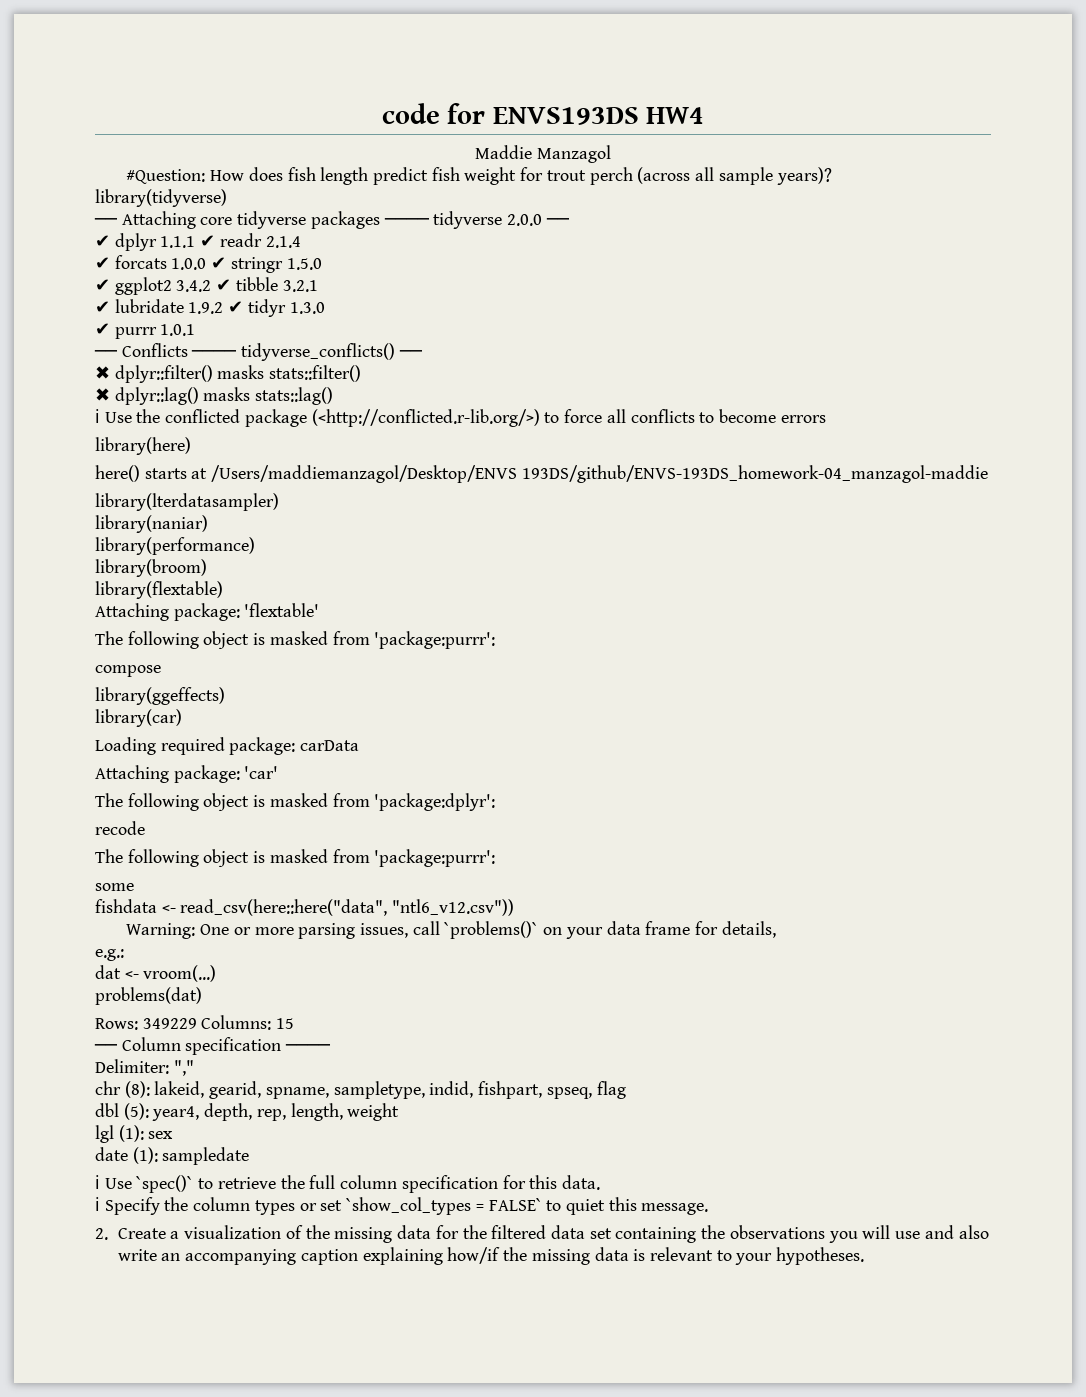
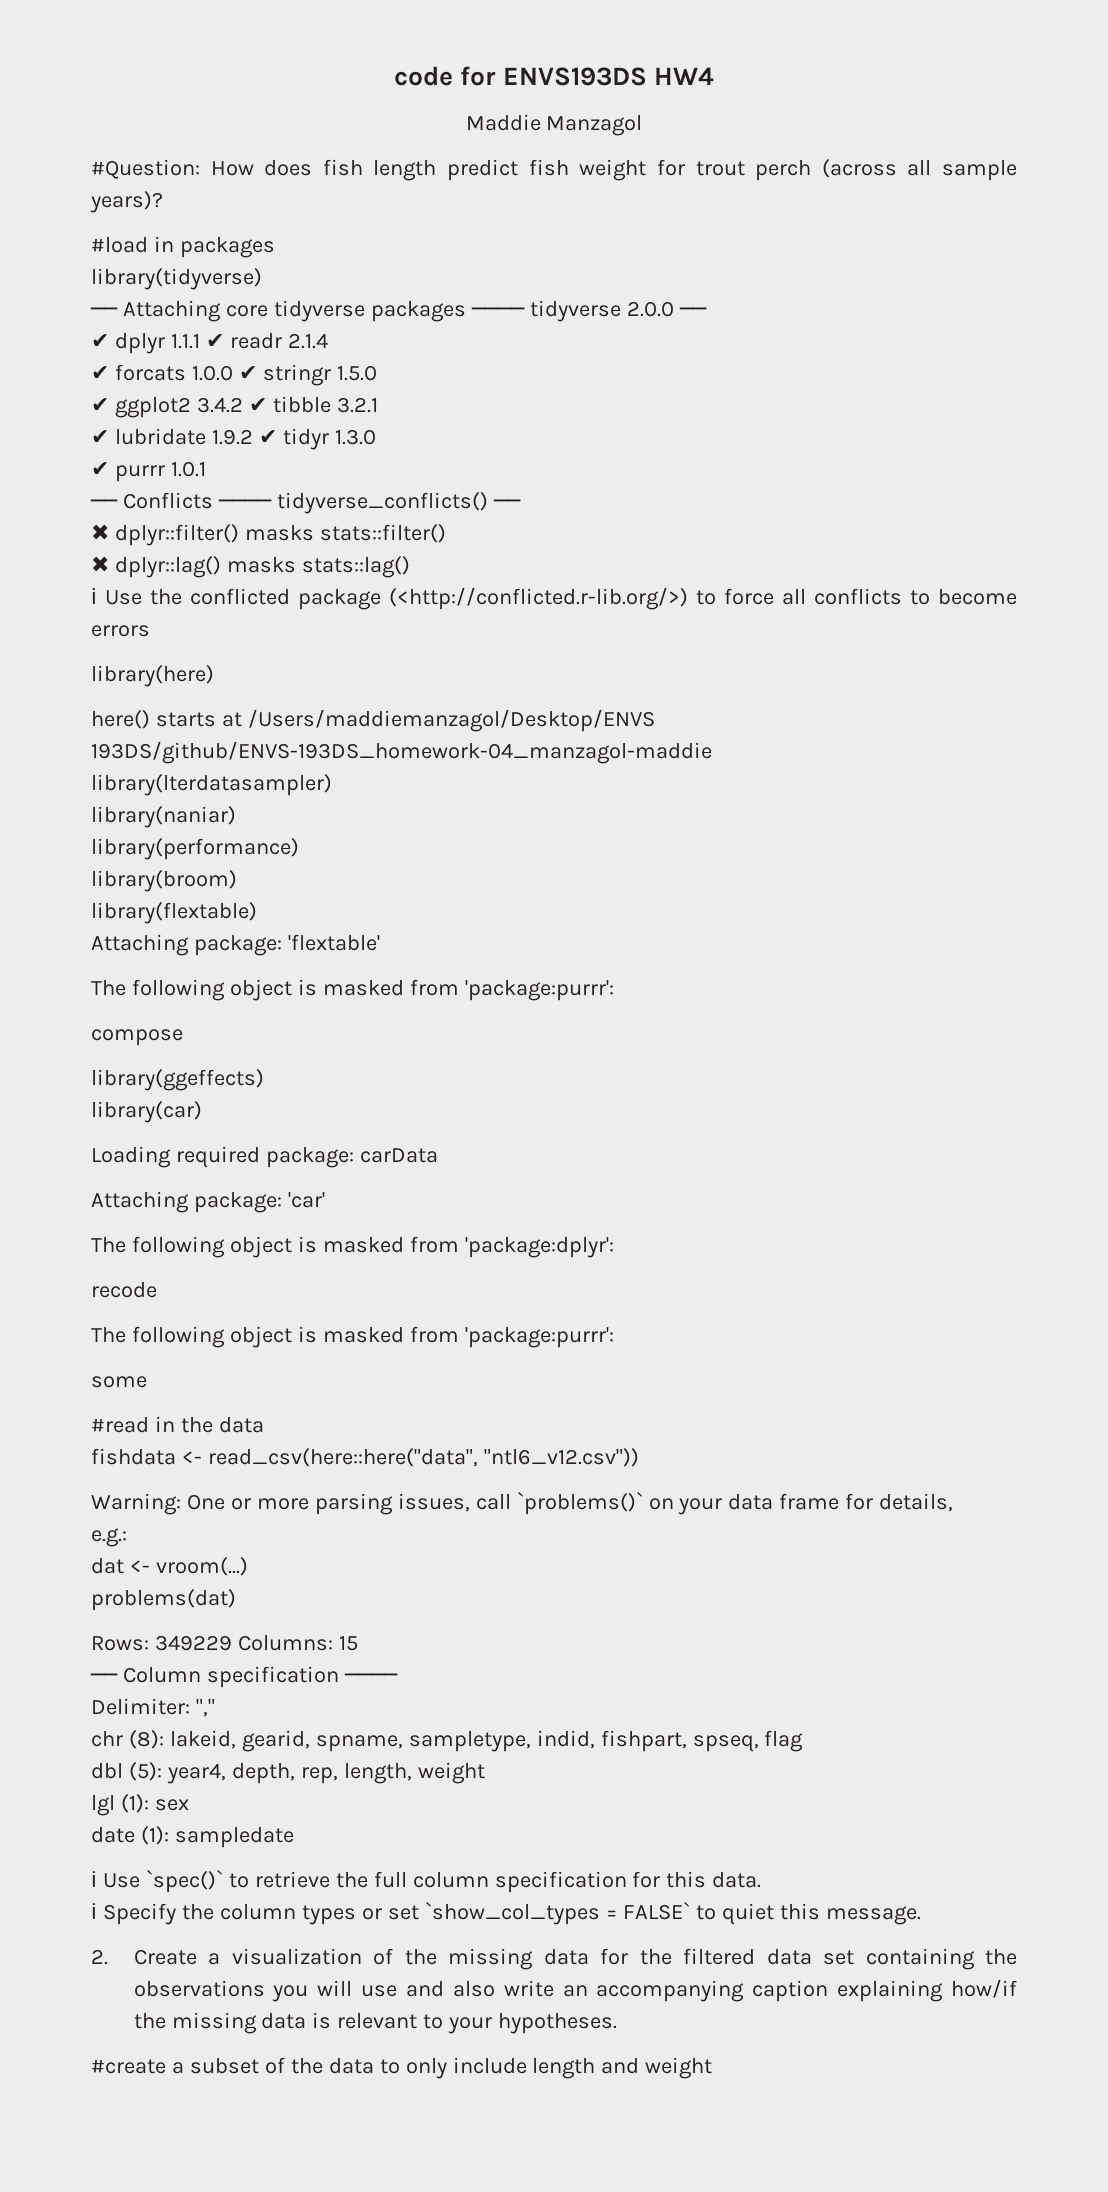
+ #load in packages
+ #read in the data
+ #create a subset of the data to only include length and weight

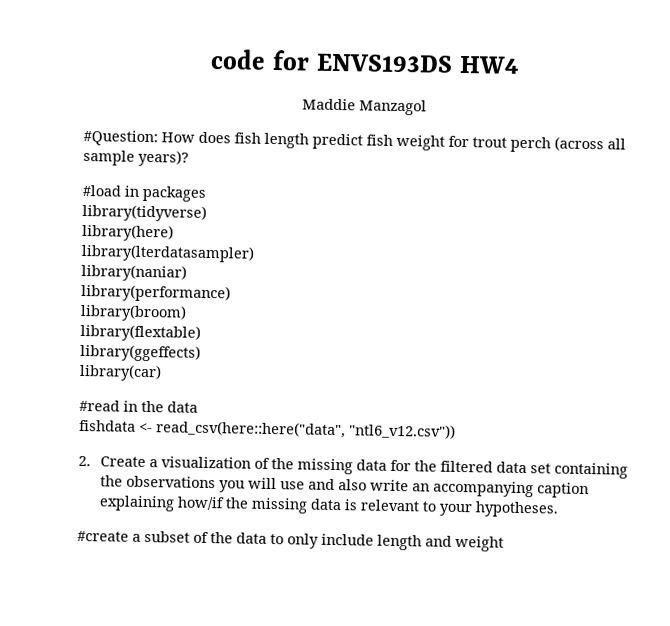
- ── Attaching core tidyverse packages ──── tidyverse 2.0.0 ──
- ✔ dplyr 1.1.1 ✔ readr 2.1.4
- ✔ forcats 1.0.0 ✔ stringr 1.5.0
- ✔ ggplot2 3.4.2 ✔ tibble 3.2.1
- ✔ lubridate 1.9.2 ✔ tidyr 1.3.0
- ✔ purrr 1.0.1
- ── Conflicts ──── tidyverse_conflicts() ──
- ✖ dplyr::filter() masks stats::filter()
- ✖ dplyr::lag() masks stats::lag()
- ℹ Use the conflicted package (<http://conflicted.r-lib.org/>) to force all conflicts to become errors
  library(here)
- here() starts at /Users/maddiemanzagol/Desktop/ENVS 193DS/github/ENVS-193DS_homework-04_manzagol-maddie
- Attaching package: 'flextable'
- The following object is masked from 'package:purrr':
- compose
  library(ggeffects)
  library(car)
- Loading required package: carData
- Attaching package: 'car'
- The following object is masked from 'package:dplyr':
- recode
- The following object is masked from 'package:purrr':
- some
- Warning: One or more parsing issues, call `problems()` on your data frame for details,
- e.g.:
- dat <- vroom(...)
- problems(dat)
- Rows: 349229 Columns: 15
- ── Column specification ────
- Delimiter: ","
- chr (8): lakeid, gearid, spname, sampletype, indid, fishpart, spseq, flag
- dbl (5): year4, depth, rep, length, weight
- lgl (1): sex
- date (1): sampledate
- ℹ Use `spec()` to retrieve the full column specification for this data.
- ℹ Specify the column types or set `show_col_types = FALSE` to quiet this message.

